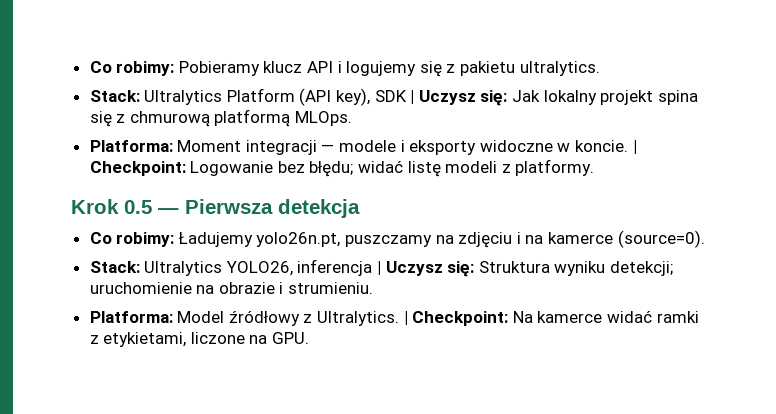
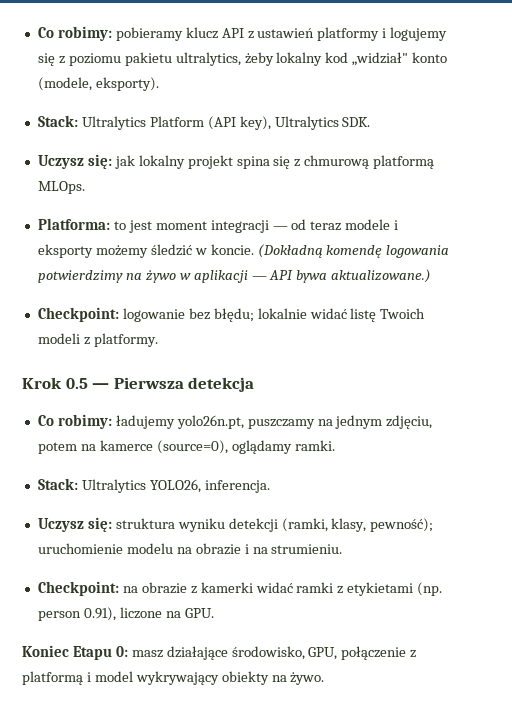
- Co robimy: Pobieramy klucz API i logujemy się z pakietu ultralytics.
+ Co robimy: pobieramy klucz API z ustawień platformy i logujemy się z poziomu pakietu ultralytics, żeby lokalny kod „widział" konto (modele, eksporty).
- Stack: Ultralytics Platform (API key), SDK | Uczysz się: Jak lokalny projekt spina się z chmurową platformą MLOps.
+ Stack: Ultralytics Platform (API key), Ultralytics SDK.
+ Uczysz się: jak lokalny projekt spina się z chmurową platformą MLOps.
- Platforma: Moment integracji — modele i eksporty widoczne w koncie. | Checkpoint: Logowanie bez błędu; widać listę modeli z platformy.
+ Platforma: to jest moment integracji — od teraz modele i eksporty możemy śledzić w koncie. (Dokładną komendę logowania potwierdzimy na żywo w aplikacji — API bywa aktualizowane.)
+ Checkpoint: logowanie bez błędu; lokalnie widać listę Twoich modeli z platformy.
- Co robimy: Ładujemy yolo26n.pt, puszczamy na zdjęciu i na kamerce (source=0).
- Stack: Ultralytics YOLO26, inferencja | Uczysz się: Struktura wyniku detekcji; uruchomienie na obrazie i strumieniu.
+ Co robimy: ładujemy yolo26n.pt, puszczamy na jednym zdjęciu, potem na kamerce (source=0), oglądamy ramki.
+ Stack: Ultralytics YOLO26, inferencja.
+ Uczysz się: struktura wyniku detekcji (ramki, klasy, pewność); uruchomienie modelu na obrazie i na strumieniu.
- Platforma: Model źródłowy z Ultralytics. | Checkpoint: Na kamerce widać ramki z etykietami, liczone na GPU.
+ Checkpoint: na obrazie z kamerki widać ramki z etykietami (np. person 0.91), liczone na GPU.
+ Koniec Etapu 0: masz działające środowisko, GPU, połączenie z platformą i model wykrywający obiekty na żywo.

